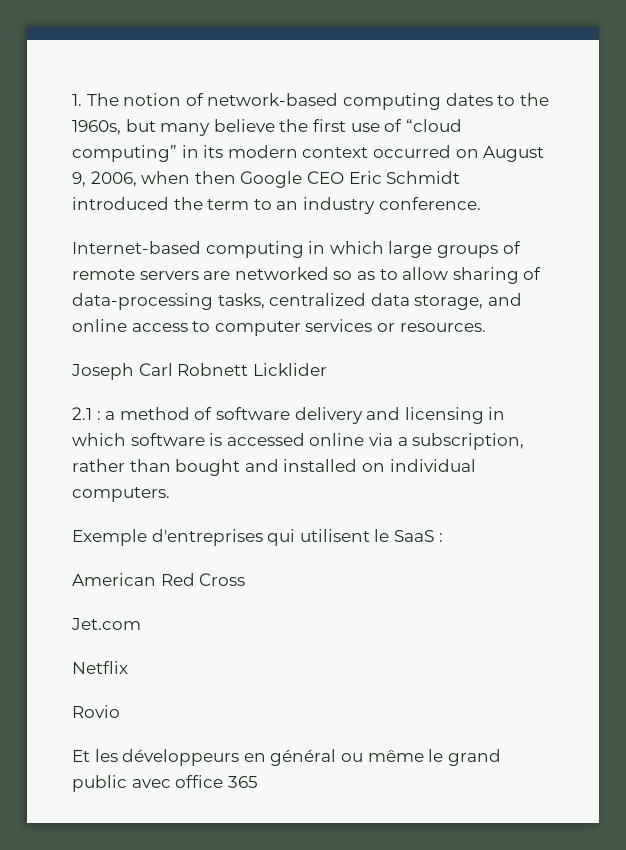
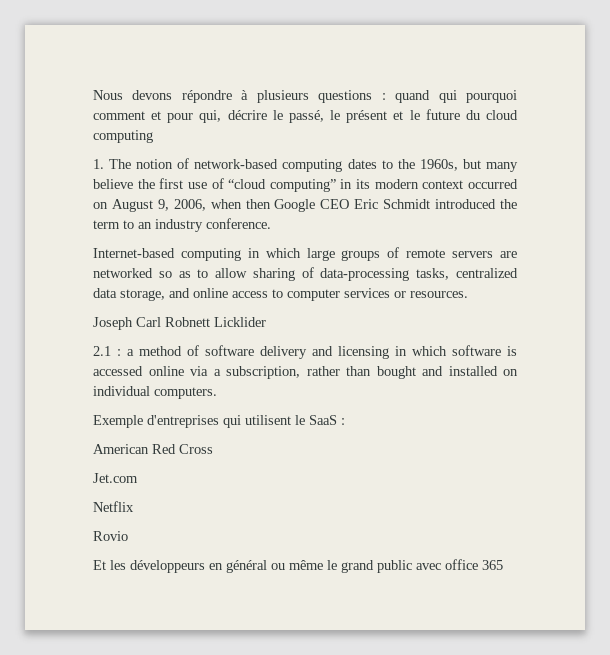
+ Nous devons répondre à plusieurs questions : quand qui pourquoi comment et pour qui, décrire le passé, le présent et le future du cloud computing

